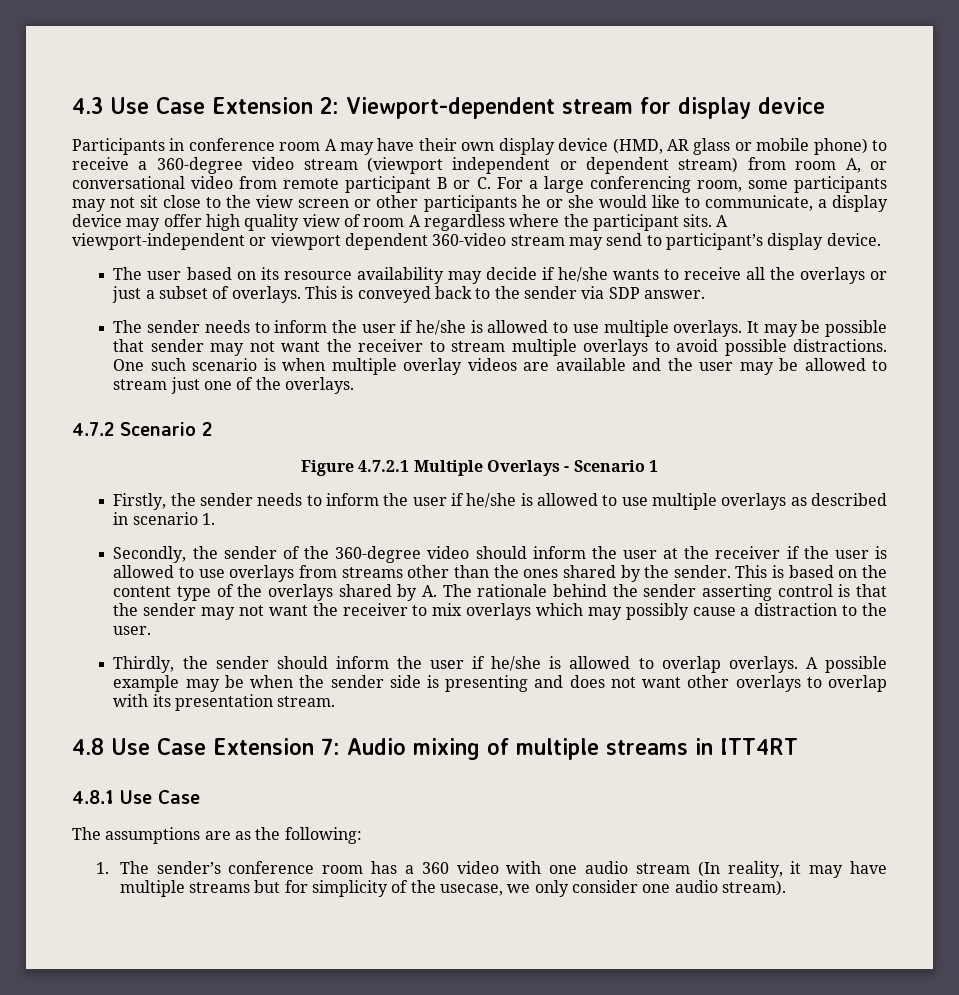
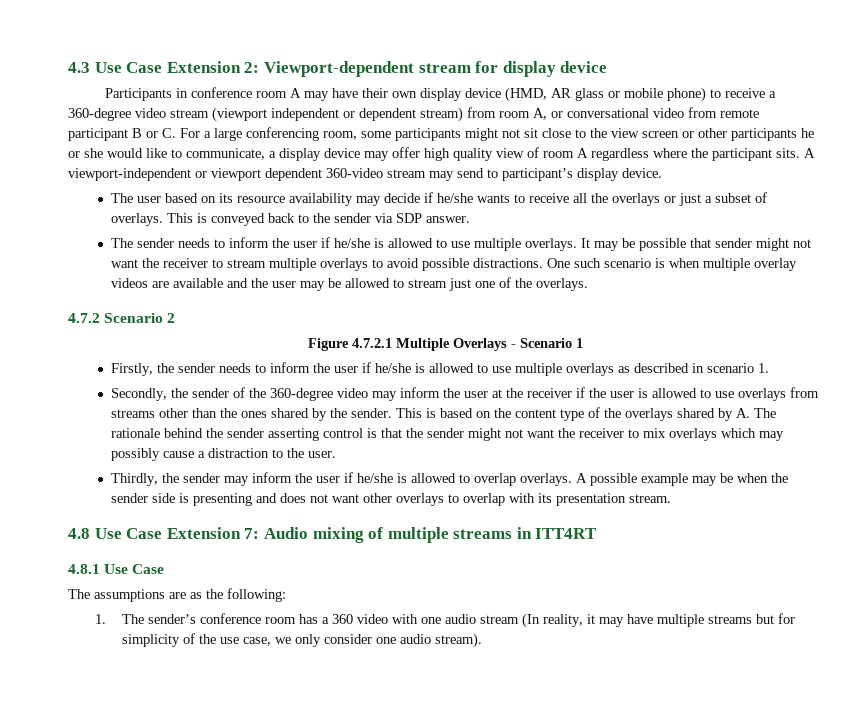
- Participants in conference room A may have their own display device (HMD, AR glass or mobile phone) to receive a 360-degree video stream (viewport independent or dependent stream) from room A, or conversational video from remote participant B or C. For a large conferencing room, some participants may not sit close to the view screen or other participants he or she would like to communicate, a display device may offer high quality view of room A regardless where the participant sits.
+ Participants in conference room A may have their own display device (HMD, AR glass or mobile phone) to receive a 360-degree video stream (viewport independent or dependent stream) from room A, or conversational video from remote participant B or C. For a large conferencing room, some participants might not sit close to the view screen or other participants he or she would like to communicate, a display device may offer high quality view of room A regardless where the participant sits.
- It may be possible that sender may not want the receiver to stream multiple overlays to avoid possible distractions.
+ It may be possible that sender might not want the receiver to stream multiple overlays to avoid possible distractions.
- Secondly, the sender of the 360-degree video should inform the user at the receiver if the user is allowed to use overlays from streams other than the ones shared by the sender.
+ Secondly, the sender of the 360-degree video may inform the user at the receiver if the user is allowed to use overlays from streams other than the ones shared by the sender.
- This is based on the content type of the overlays shared by A. The rationale behind the sender asserting control is that the sender may not want the receiver to mix overlays which may possibly cause a distraction to the user.
+ This is based on the content type of the overlays shared by A. The rationale behind the sender asserting control is that the sender might not want the receiver to mix overlays which may possibly cause a distraction to the user.
- Thirdly, the sender should inform the user if he/she is allowed to overlap overlays.
+ Thirdly, the sender may inform the user if he/she is allowed to overlap overlays.
- 1. The sender’s conference room has a 360 video with one audio stream (In reality, it may have multiple streams but for simplicity of the usecase, we only consider one audio stream).
+ 1. The sender’s conference room has a 360 video with one audio stream (In reality, it may have multiple streams but for simplicity of the use case, we only consider one audio stream).

